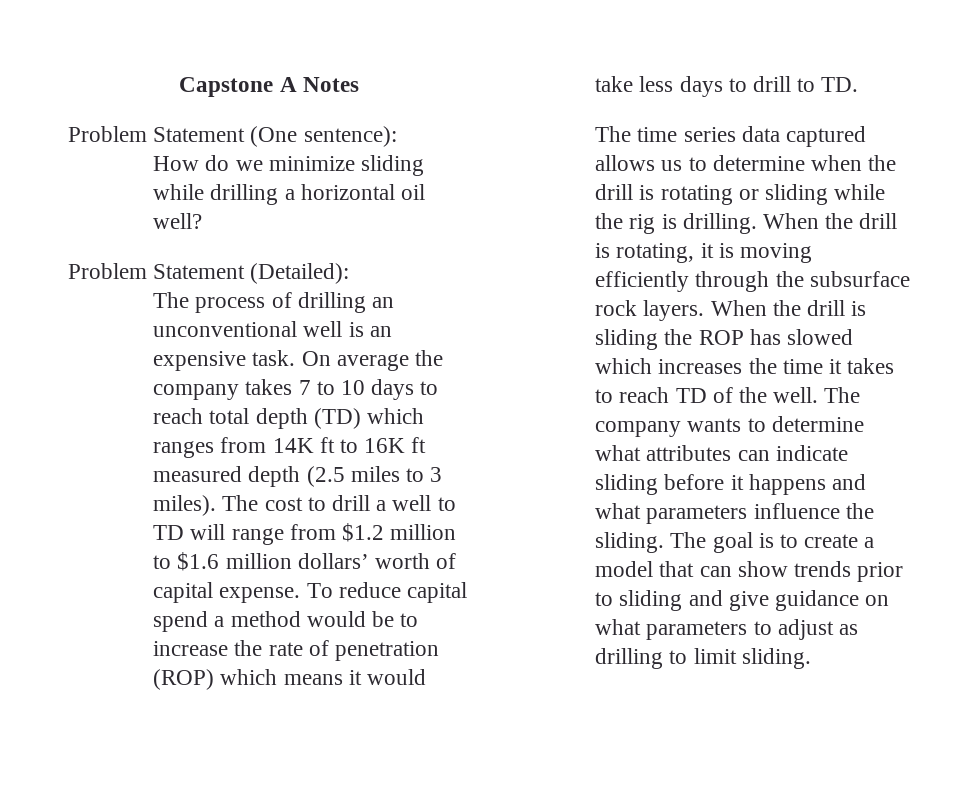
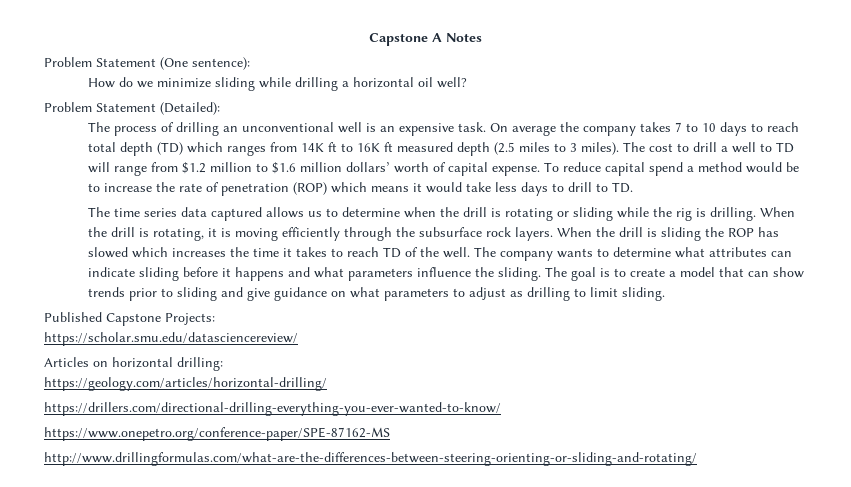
+ Published Capstone Projects:
+ https://scholar.smu.edu/datasciencereview/
+ Articles on horizontal drilling:
+ https://geology.com/articles/horizontal-drilling/
+ https://drillers.com/directional-drilling-everything-you-ever-wanted-to-know/
+ https://www.onepetro.org/conference-paper/SPE-87162-MS
+ http://www.drillingformulas.com/what-are-the-differences-between-steering-orienting-or-sliding-and-rotating/

